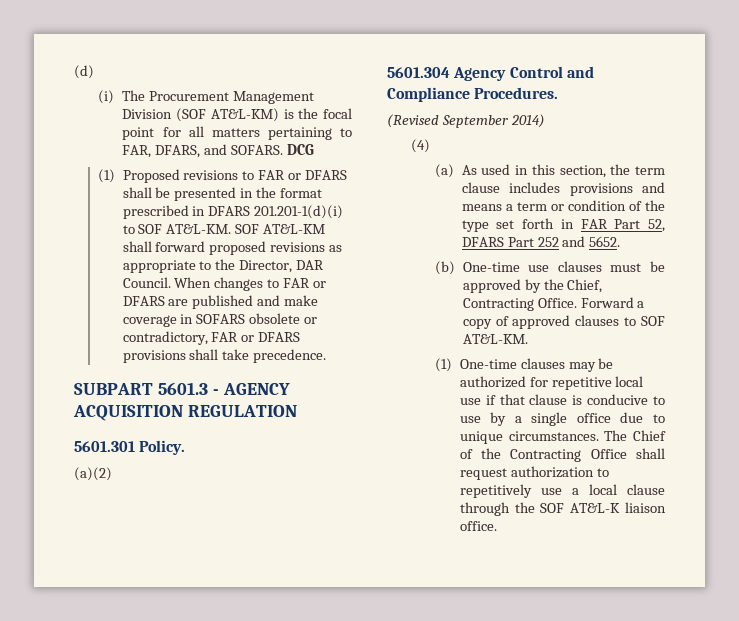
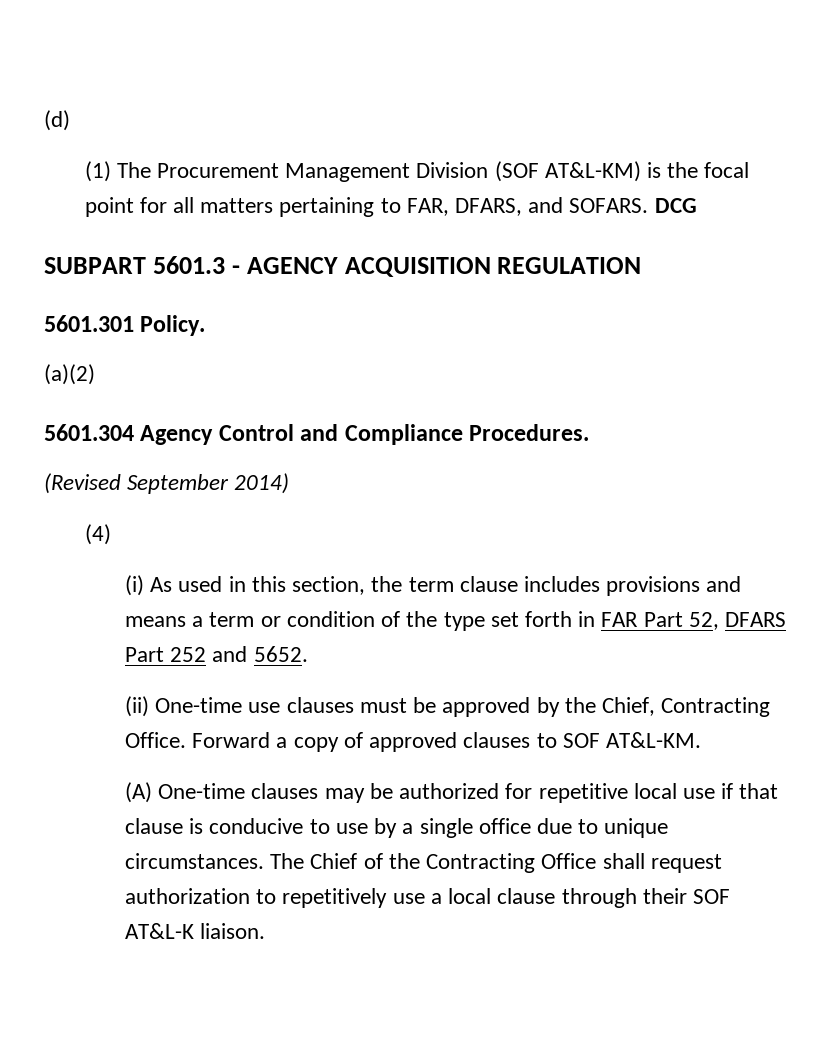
- (i) The Procurement Management Division (SOF AT&L-KM) is the focal point for all matters pertaining to FAR, DFARS, and SOFARS.
+ (1) The Procurement Management Division (SOF AT&L-KM) is the focal point for all matters pertaining to FAR, DFARS, and SOFARS.
- (1) Proposed revisions to FAR or DFARS shall be presented in the format prescribed in DFARS 201.201-1(d)(i) to SOF AT&L-KM. SOF AT&L-KM shall forward proposed revisions as appropriate to the Director, DAR Council. When changes to FAR or DFARS are published and make coverage in SOFARS obsolete or contradictory, FAR or DFARS provisions shall take precedence.
- (a) As used in this section, the term clause includes provisions and means a term or condition of the type set forth in FAR Part 52, DFARS Part 252 and 5652.
+ (i) As used in this section, the term clause includes provisions and means a term or condition of the type set forth in FAR Part 52, DFARS Part 252 and 5652.
- (b) One-time use clauses must be approved by the Chief, Contracting Office.
+ (ii) One-time use clauses must be approved by the Chief, Contracting Office.
- (1) One-time clauses may be authorized for repetitive local use if that clause is conducive to use by a single office due to unique circumstances.
+ (A) One-time clauses may be authorized for repetitive local use if that clause is conducive to use by a single office due to unique circumstances.
- The Chief of the Contracting Office shall request authorization to repetitively use a local clause through the SOF AT&L-K liaison office.
+ The Chief of the Contracting Office shall request authorization to repetitively use a local clause through their SOF AT&L-K liaison.

